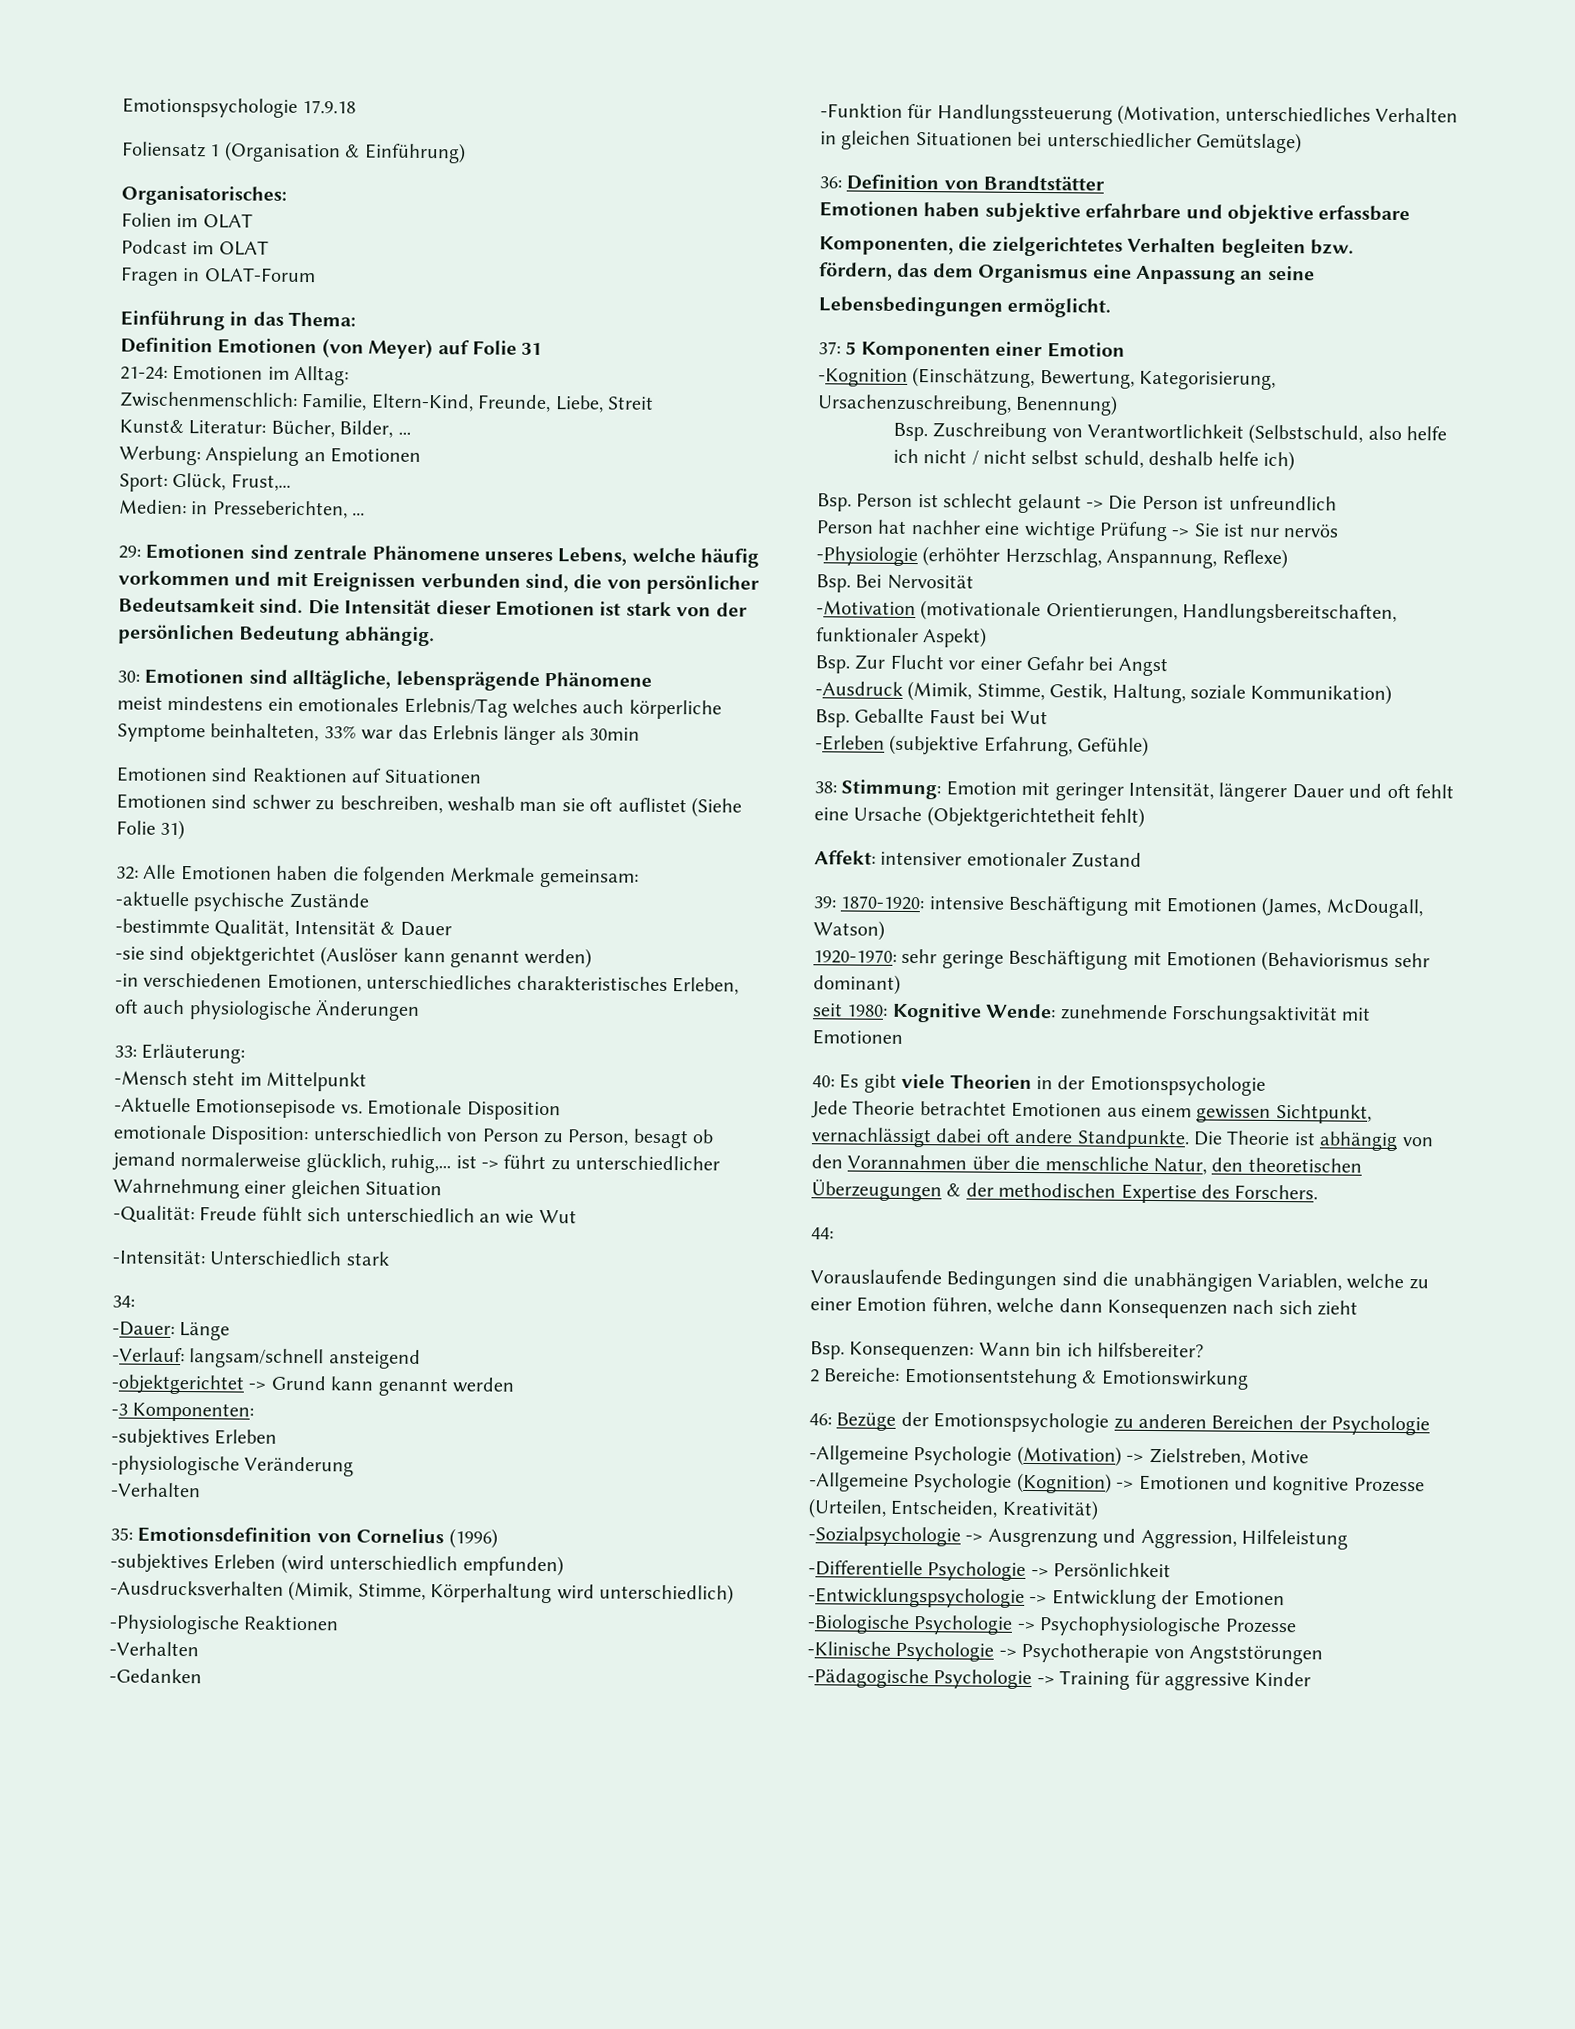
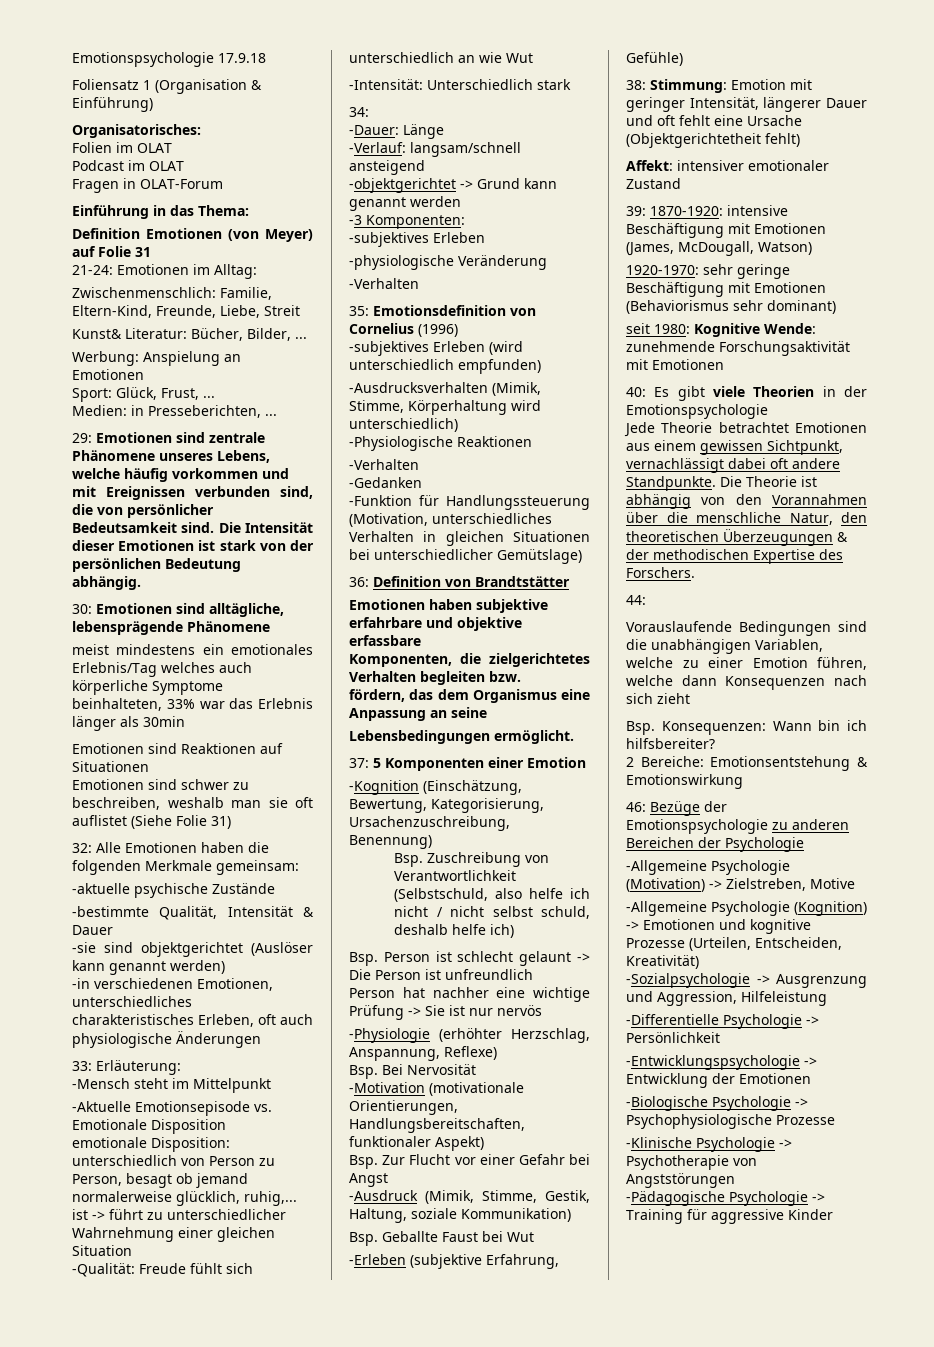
- Sport: Glück, Frust,...
+ Sport: Glück, Frust, ...

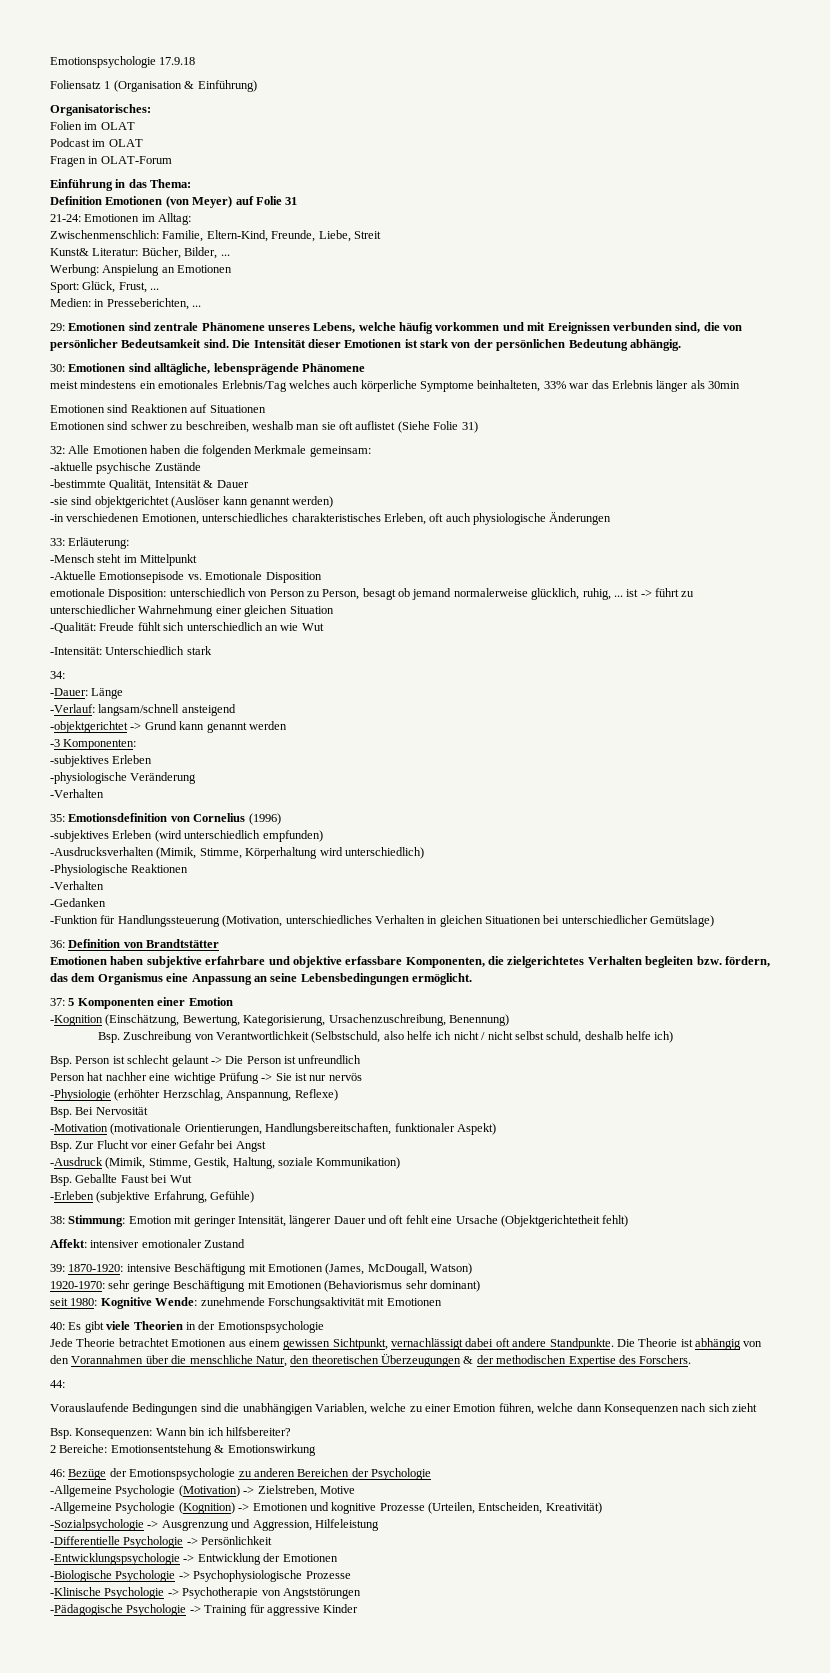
- emotionale Disposition: unterschiedlich von Person zu Person, besagt ob jemand normalerweise glücklich, ruhig,... ist -> führt zu unterschiedlicher Wahrnehmung einer gleichen Situation
+ emotionale Disposition: unterschiedlich von Person zu Person, besagt ob jemand normalerweise glücklich, ruhig, ... ist -> führt zu unterschiedlicher Wahrnehmung einer gleichen Situation
- Emotionen haben subjektive erfahrbare und objektive erfassbare
- Komponenten, die zielgerichtetes Verhalten begleiten bzw.
- fördern, das dem Organismus eine Anpassung an seine
- Lebensbedingungen ermöglicht.
+ Emotionen haben subjektive erfahrbare und objektive erfassbare Komponenten, die zielgerichtetes Verhalten begleiten bzw. fördern, das dem Organismus eine Anpassung an seine Lebensbedingungen ermöglicht.

